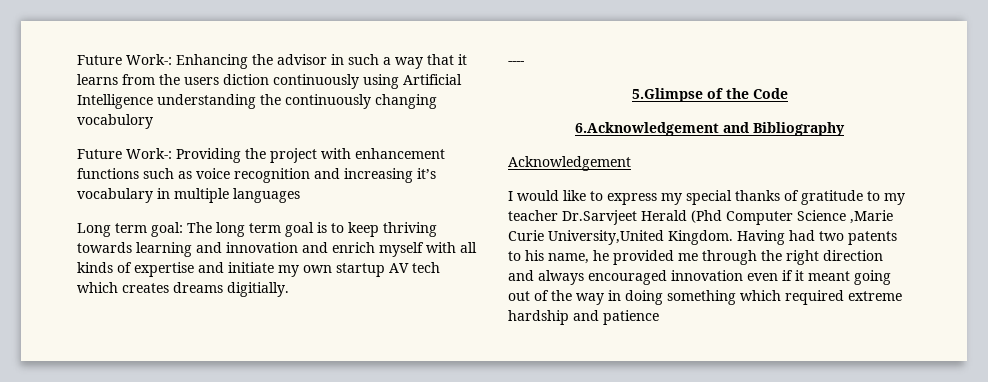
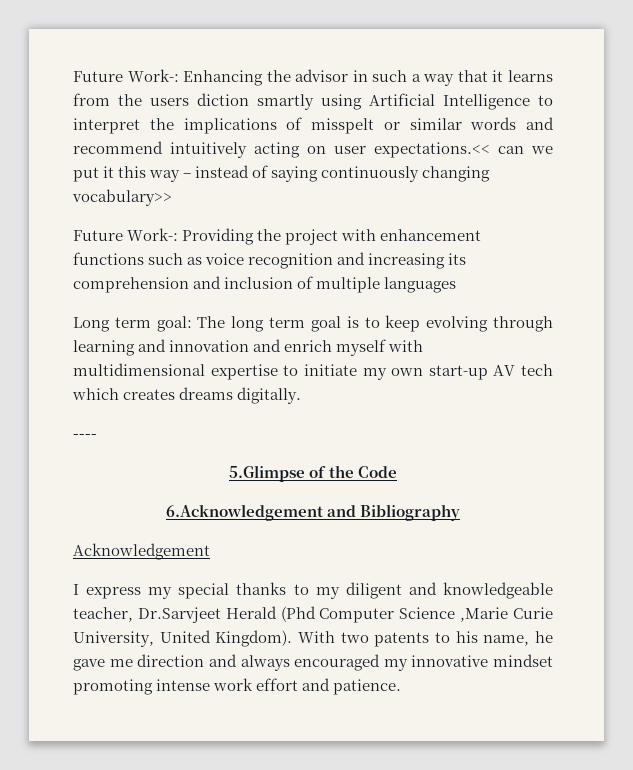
- Future Work-: Enhancing the advisor in such a way that it learns from the users diction continuously using Artificial Intelligence understanding the continuously changing vocabulory
+ Future Work-: Enhancing the advisor in such a way that it learns from the users diction smartly using Artificial Intelligence to interpret the implications of misspelt or similar words and recommend intuitively acting on user expectations.<< can we put it this way – instead of saying continuously changing vocabulary>>
- Future Work-: Providing the project with enhancement functions such as voice recognition and increasing it’s vocabulary in multiple languages
+ Future Work-: Providing the project with enhancement functions such as voice recognition and increasing its comprehension and inclusion of multiple languages
- Long term goal: The long term goal is to keep thriving towards learning and innovation and enrich myself with all kinds of expertise and initiate my own startup AV tech which creates dreams digitially.
+ Long term goal: The long term goal is to keep evolving through learning and innovation and enrich myself with multidimensional expertise to initiate my own start-up AV tech which creates dreams digitally.
- I would like to express my special thanks of gratitude to my teacher Dr.Sarvjeet Herald (Phd Computer Science ,Marie Curie University,United Kingdom. Having had two patents to his name, he provided me through the right direction and always encouraged innovation even if it meant going out of the way in doing something which required extreme hardship and patience
+ I express my special thanks to my diligent and knowledgeable teacher, Dr.Sarvjeet Herald (Phd Computer Science ,Marie Curie University, United Kingdom). With two patents to his name, he gave me direction and always encouraged my innovative mindset promoting intense work effort and patience.

